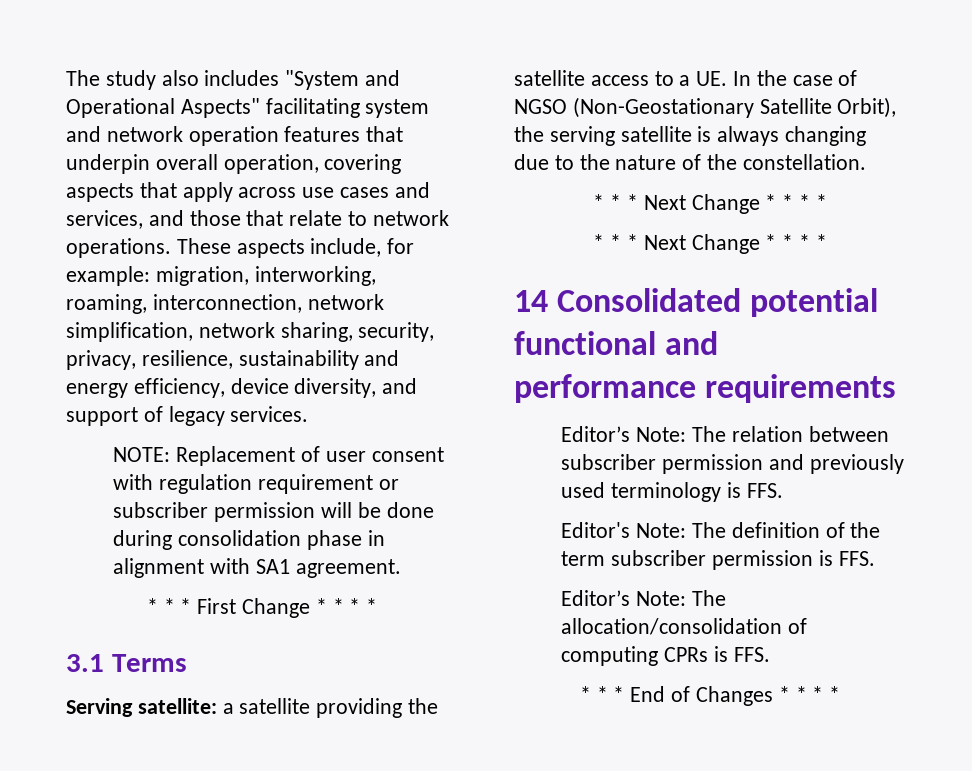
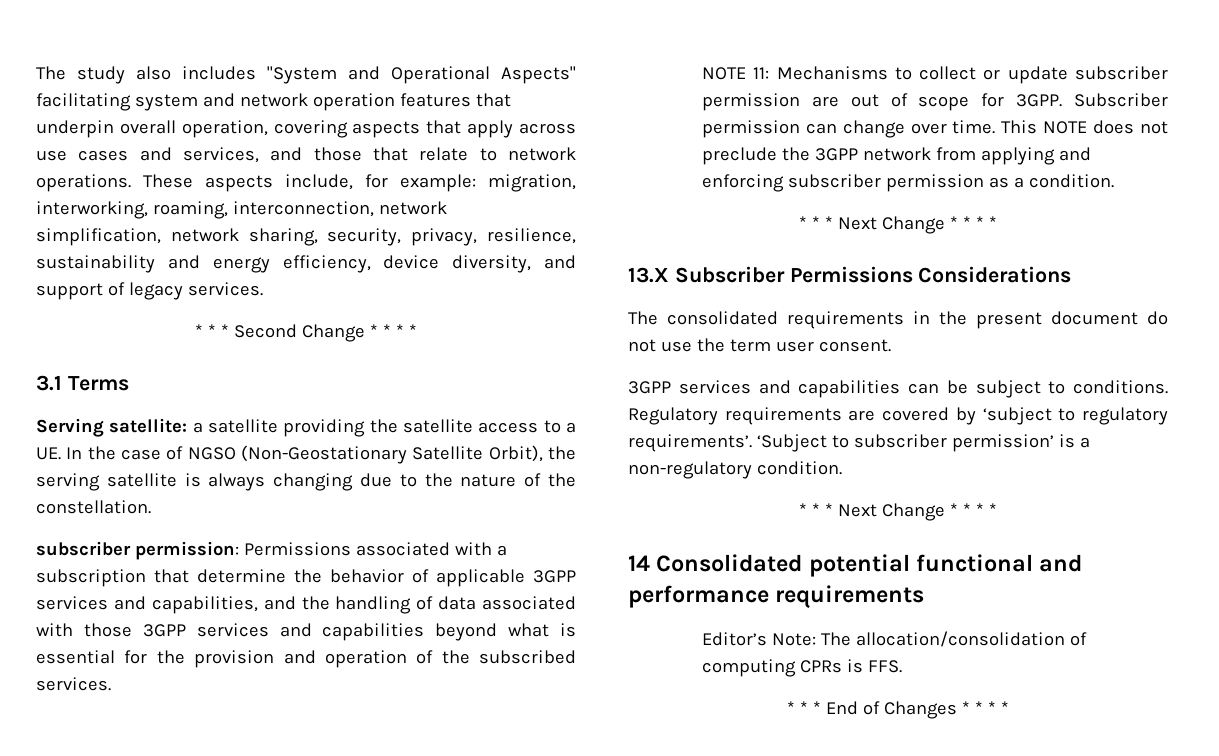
- NOTE: Replacement of user consent with regulation requirement or subscriber permission will be done during consolidation phase in alignment with SA1 agreement.
- * * * First Change * * * *
+ * * * Second Change * * * *
  Serving satellite: a satellite providing the satellite access to a UE. In the case of NGSO (Non-Geostationary Satellite Orbit), the serving satellite is always changing due to the nature of the constellation.
+ subscriber permission: Permissions associated with a subscription that determine the behavior of applicable 3GPP services and capabilities, and the handling of data associated with those 3GPP services and capabilities beyond what is essential for the provision and operation of the subscribed services.
+ NOTE 11: Mechanisms to collect or update subscriber permission are out of scope for 3GPP. Subscriber permission can change over time. This NOTE does not preclude the 3GPP network from applying and enforcing subscriber permission as a condition.
  * * * Next Change * * * *
+ 13.X Subscriber Permissions Considerations
+ The consolidated requirements in the present document do not use the term user consent.
+ 3GPP services and capabilities can be subject to conditions. Regulatory requirements are covered by ‘subject to regulatory requirements’. ‘Subject to subscriber permission’ is a non-regulatory condition.
- Editor’s Note: The relation between subscriber permission and previously used terminology is FFS.
- Editor's Note: The definition of the term subscriber permission is FFS.

